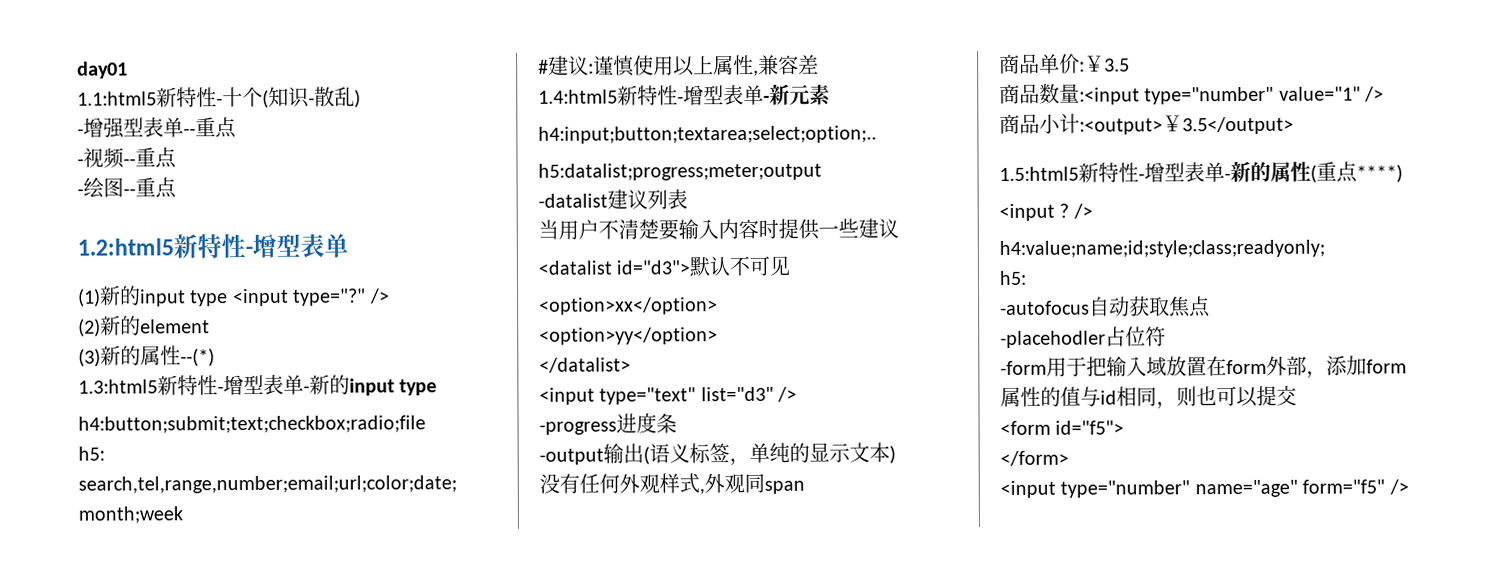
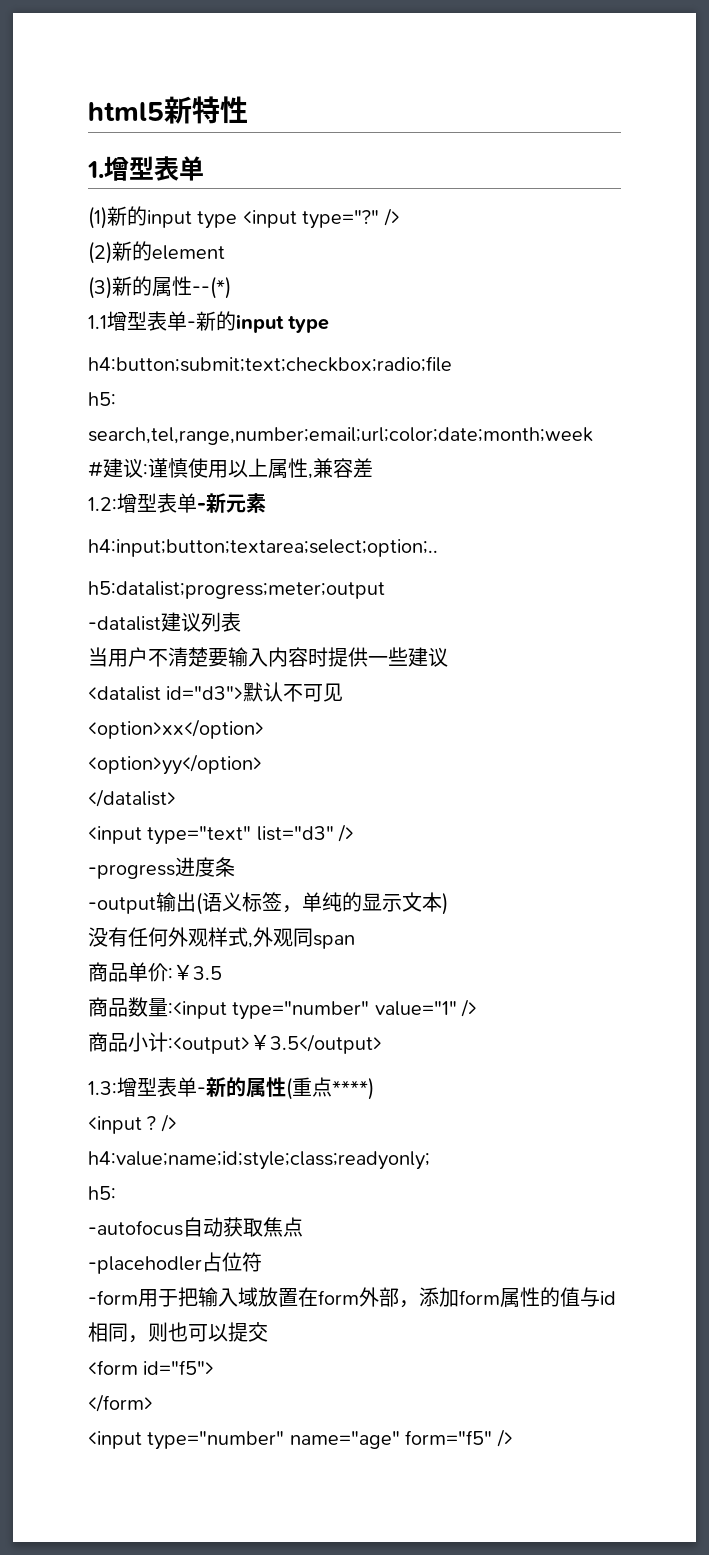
- day01
- 1.1:html5新特性-十个(知识-散乱)
- -增强型表单--重点
- -视频--重点
- -绘图--重点
- 1.2:html5新特性-增型表单
+ html5新特性
+ 1.增型表单
- 1.3:html5新特性-增型表单-新的input type
+ 1.1增型表单-新的input type
- 1.4:html5新特性-增型表单-新元素
+ 1.2:增型表单-新元素
- 1.5:html5新特性-增型表单-新的属性(重点****)
+ 1.3:增型表单-新的属性(重点****)

